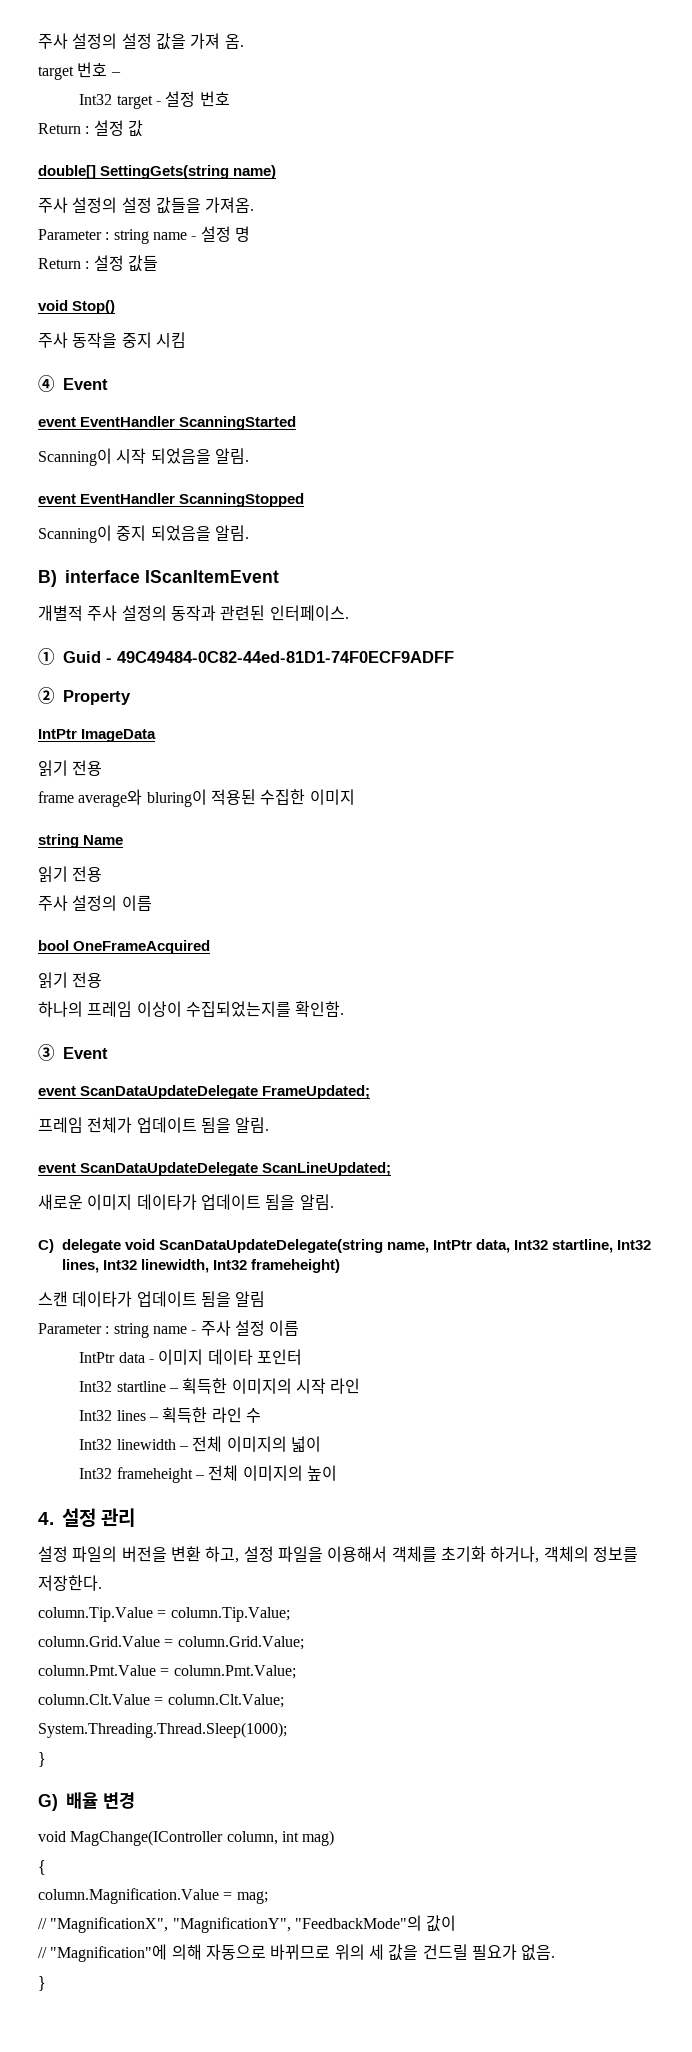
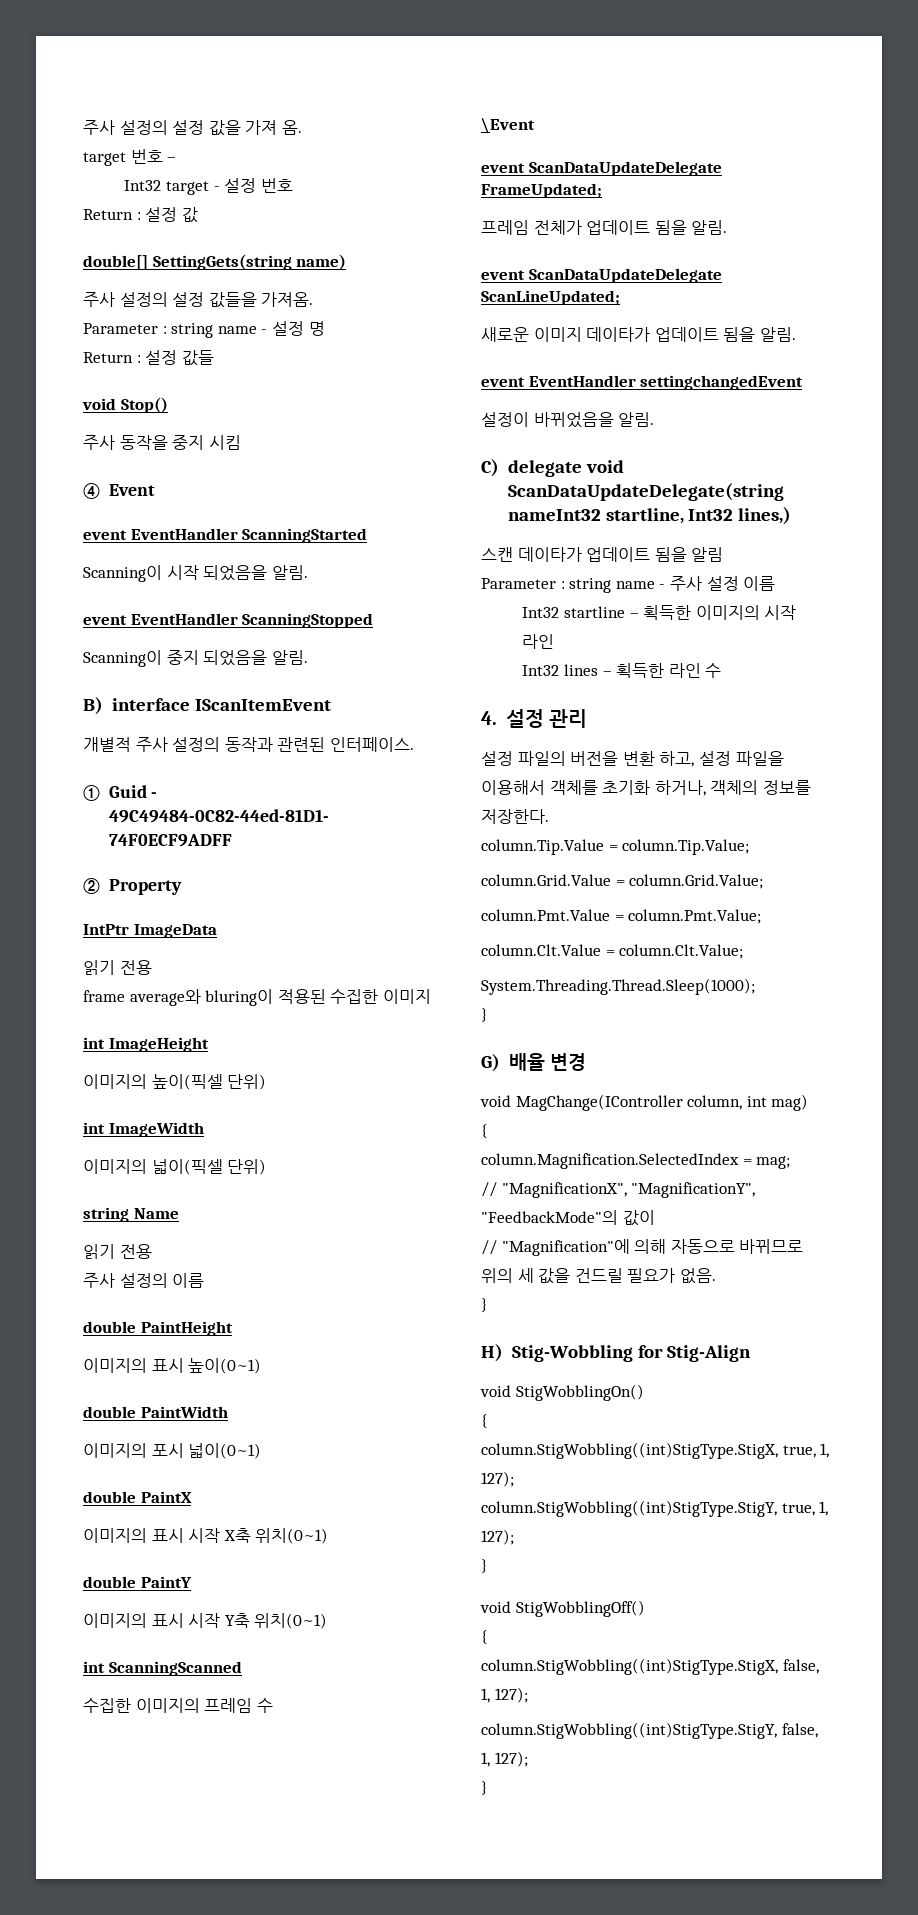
+ int ImageHeight
+ 이미지의 높이(픽셀 단위)
+ int ImageWidth
+ 이미지의 넓이(픽셀 단위)
- bool OneFrameAcquired
- 읽기 전용
- 하나의 프레임 이상이 수집되었는지를 확인함.
- ③ Event
+ double PaintHeight
+ 이미지의 표시 높이(0~1)
+ double PaintWidth
+ 이미지의 포시 넓이(0~1)
+ double PaintX
+ 이미지의 표시 시작 X축 위치(0~1)
+ double PaintY
+ 이미지의 표시 시작 Y축 위치(0~1)
+ int ScanningScanned
+ 수집한 이미지의 프레임 수
+ \Event
- C) delegate void ScanDataUpdateDelegate(string name, IntPtr data, Int32 startline, Int32 lines, Int32 linewidth, Int32 frameheight)
+ event EventHandler settingchangedEvent
+ 설정이 바뀌었음을 알림.
+ C) delegate void ScanDataUpdateDelegate(string nameInt32 startline, Int32 lines,)
- IntPtr data - 이미지 데이타 포인터
- Int32 linewidth – 전체 이미지의 넓이
- Int32 frameheight – 전체 이미지의 높이
- column.Magnification.Value = mag;
+ column.Magnification.SelectedIndex = mag;
+ H) Stig-Wobbling for Stig-Align
+ void StigWobblingOn()
+ {
+ column.StigWobbling((int)StigType.StigX, true, 1, 127);
+ column.StigWobbling((int)StigType.StigY, true, 1, 127);
+ }
+ void StigWobblingOff()
+ {
+ column.StigWobbling((int)StigType.StigX, false, 1, 127);
+ column.StigWobbling((int)StigType.StigY, false, 1, 127);
+ }

